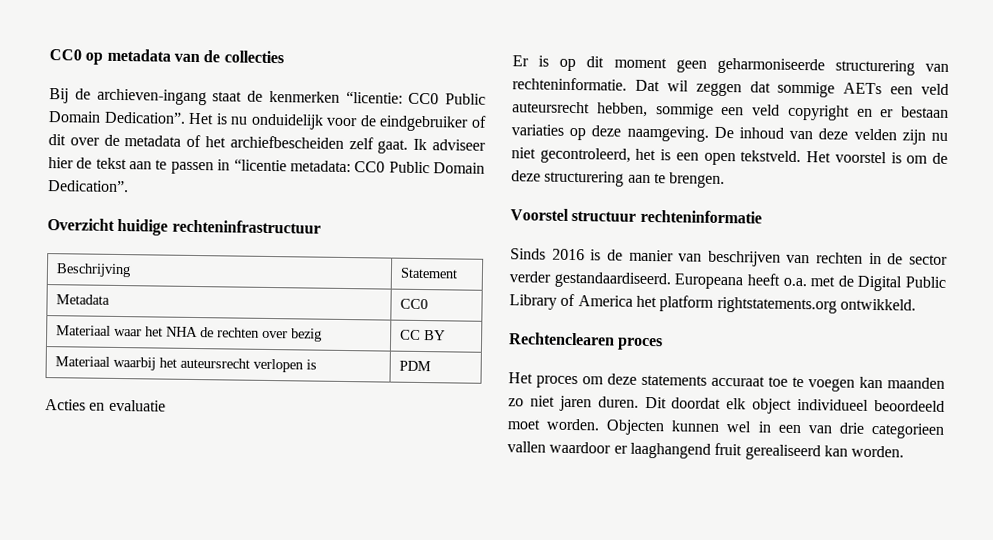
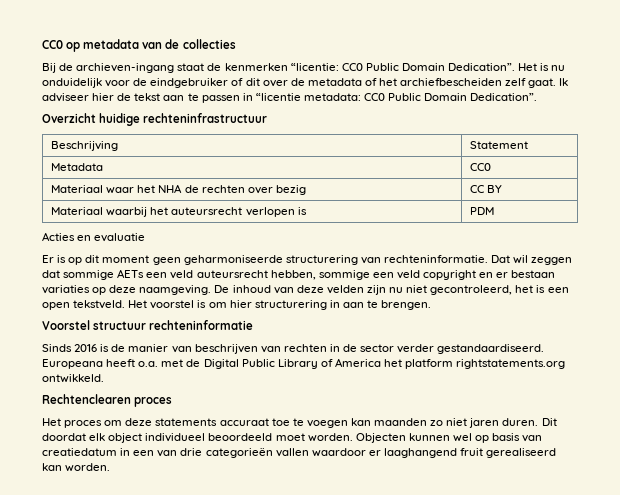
- Het voorstel is om de deze structurering aan te brengen.
+ Het voorstel is om hier structurering in aan te brengen.
- Objecten kunnen wel in een van drie categorieen vallen waardoor er laaghangend fruit gerealiseerd kan worden.
+ Objecten kunnen wel op basis van creatiedatum in een van drie categorieën vallen waardoor er laaghangend fruit gerealiseerd kan worden.

